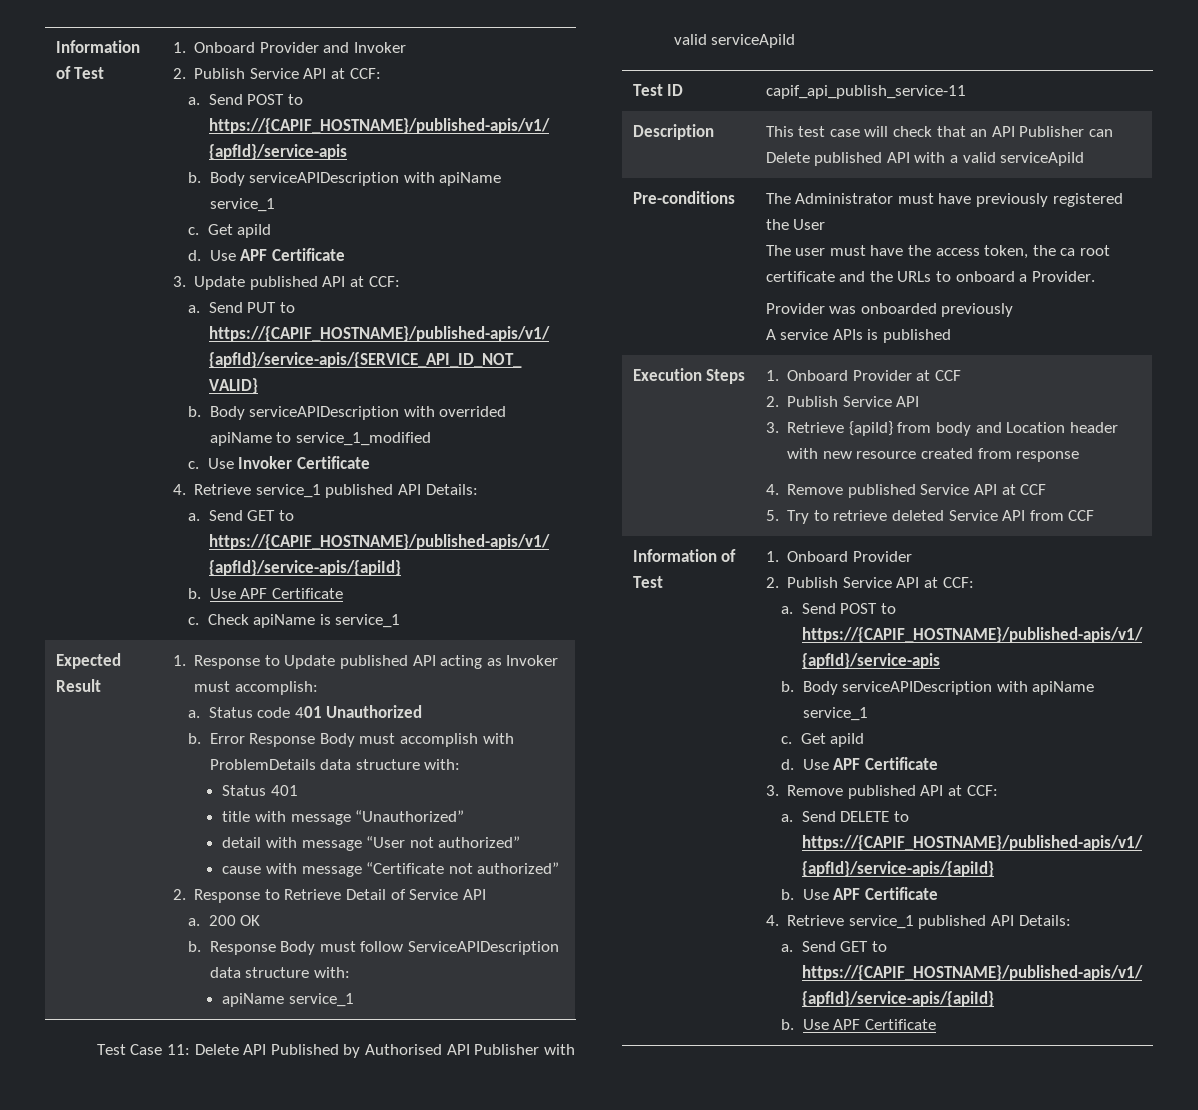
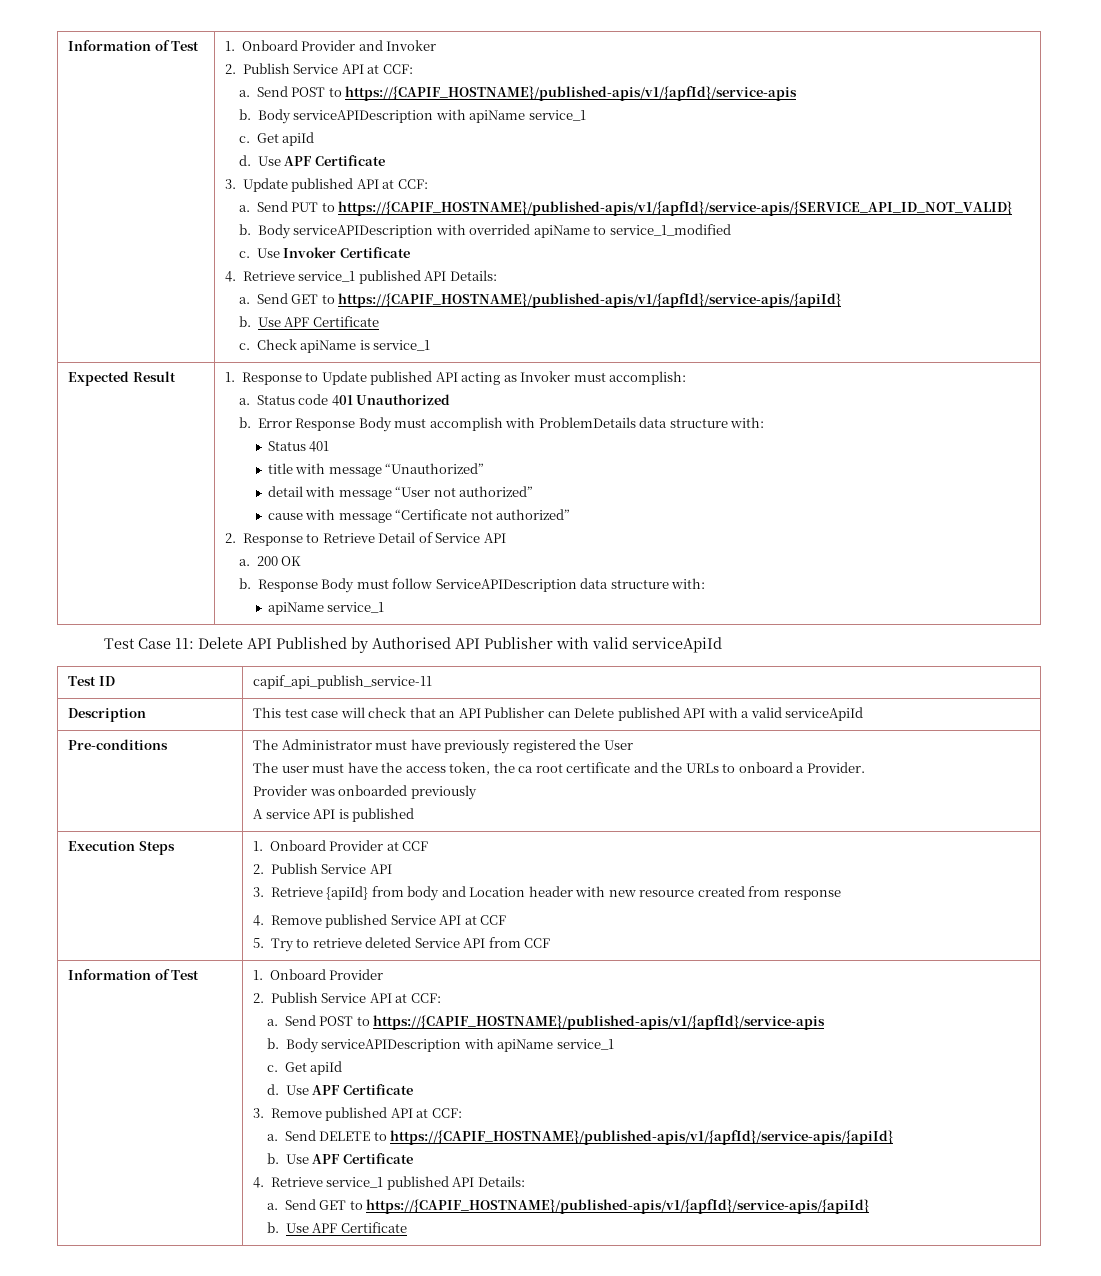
  Pre-conditions | The Administrator must have previously registered the User
  The user must have the access token, the ca root certificate and the URLs to onboard a Provider.
  Provider was onboarded previously
- A service APIs is published
+ A service API is published

